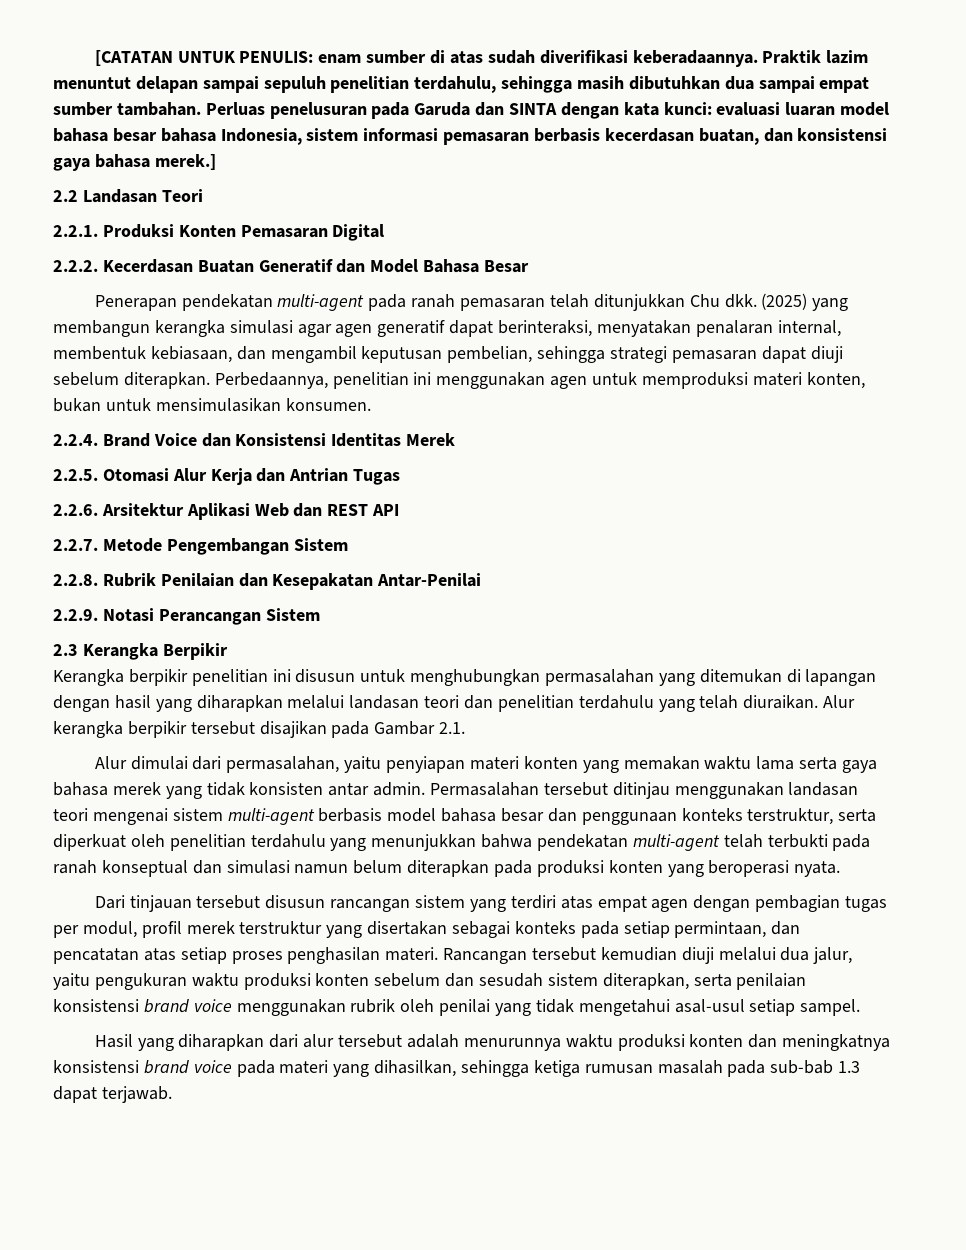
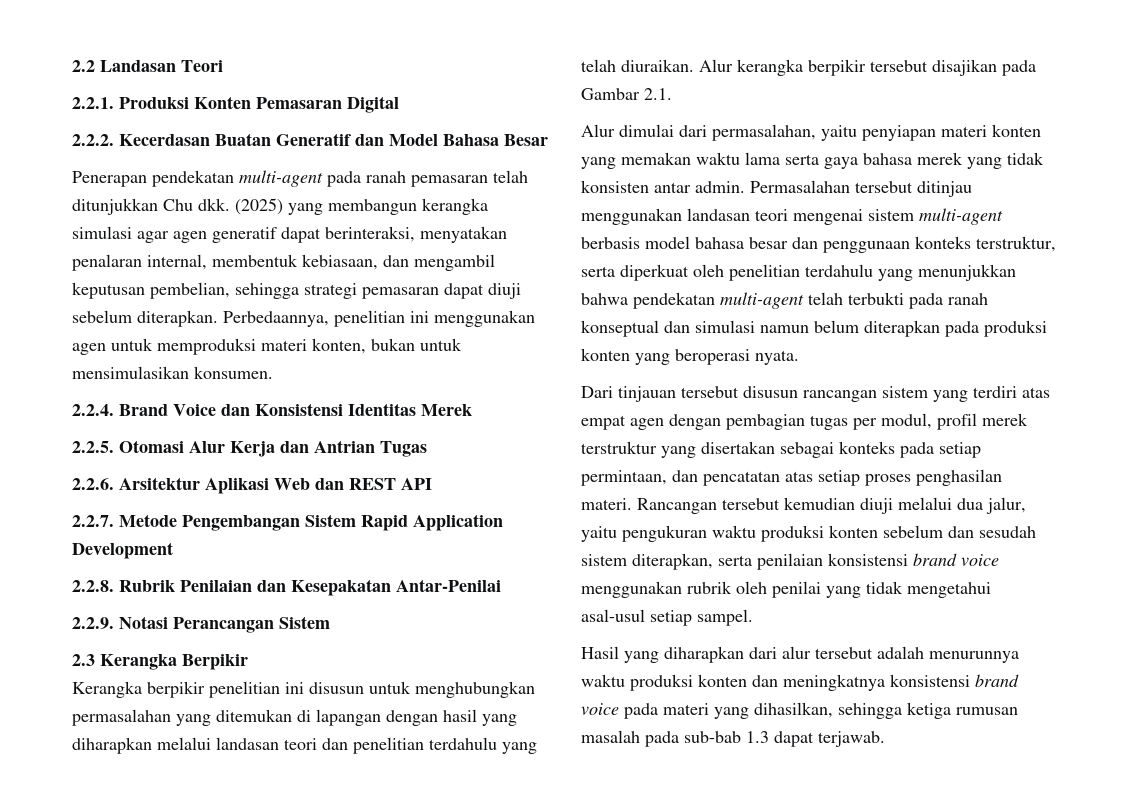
- [CATATAN UNTUK PENULIS: enam sumber di atas sudah diverifikasi keberadaannya. Praktik lazim menuntut delapan sampai sepuluh penelitian terdahulu, sehingga masih dibutuhkan dua sampai empat sumber tambahan. Perluas penelusuran pada Garuda dan SINTA dengan kata kunci: evaluasi luaran model bahasa besar bahasa Indonesia, sistem informasi pemasaran berbasis kecerdasan buatan, dan konsistensi gaya bahasa merek.]
- 2.2.7. Metode Pengembangan Sistem
+ 2.2.7. Metode Pengembangan Sistem Rapid Application Development

